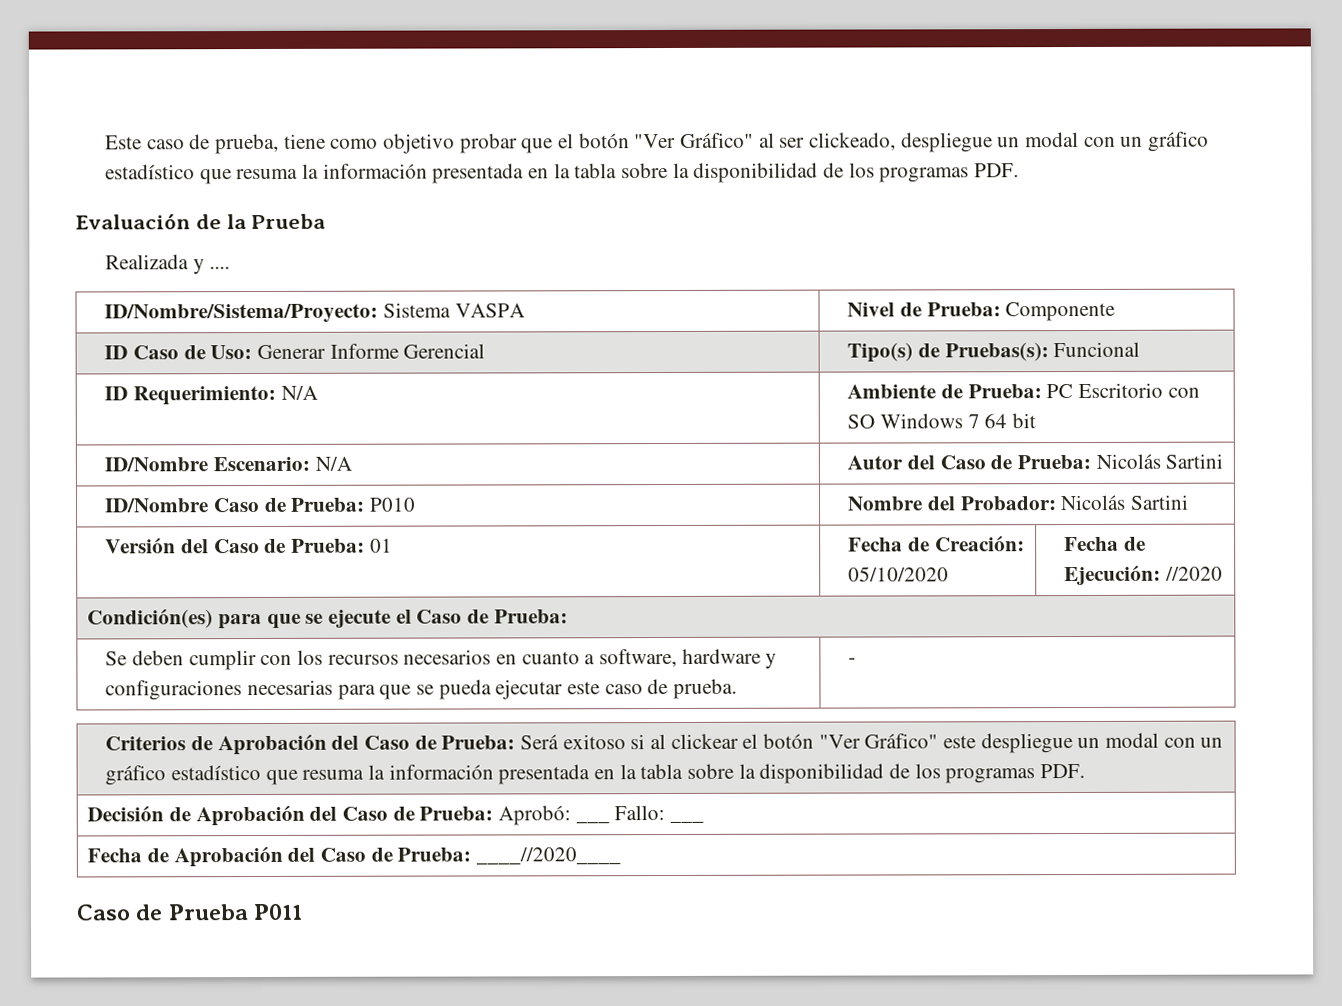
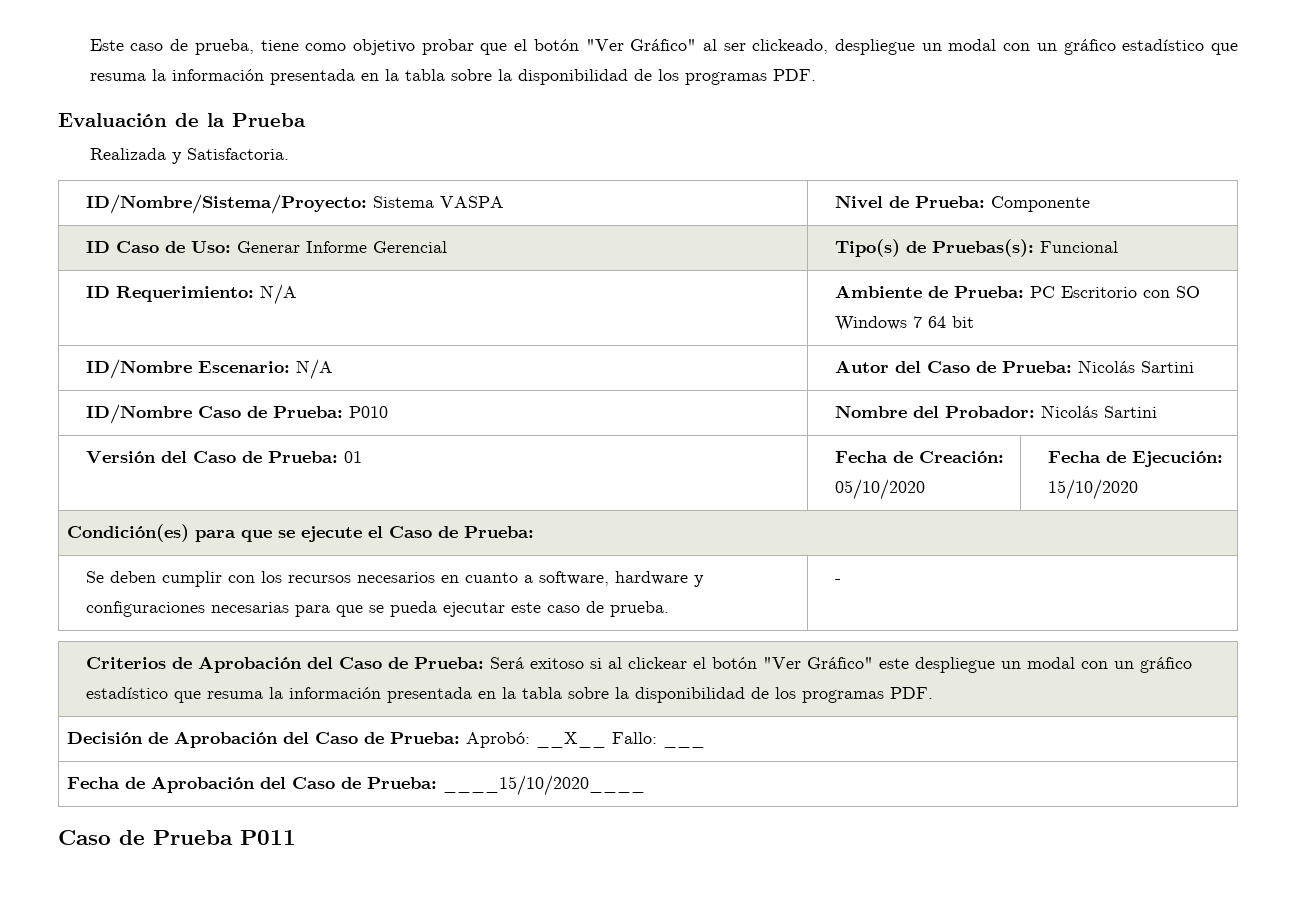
- Realizada y ....
+ Realizada y Satisfactoria.
- Versión del Caso de Prueba: 01 | Fecha de Creación: 05/10/2020 | Fecha de Ejecución: //2020
+ Versión del Caso de Prueba: 01 | Fecha de Creación: 05/10/2020 | Fecha de Ejecución: 15/10/2020
- Decisión de Aprobación del Caso de Prueba: Aprobó: ___ Fallo: ___
+ Decisión de Aprobación del Caso de Prueba: Aprobó: __X__ Fallo: ___
- Fecha de Aprobación del Caso de Prueba: ____//2020____
+ Fecha de Aprobación del Caso de Prueba: ____15/10/2020____

